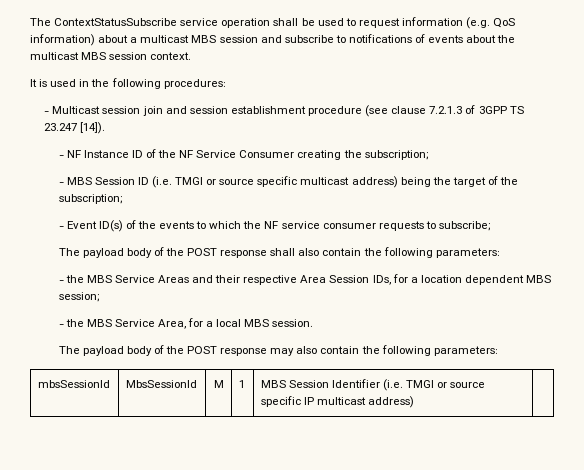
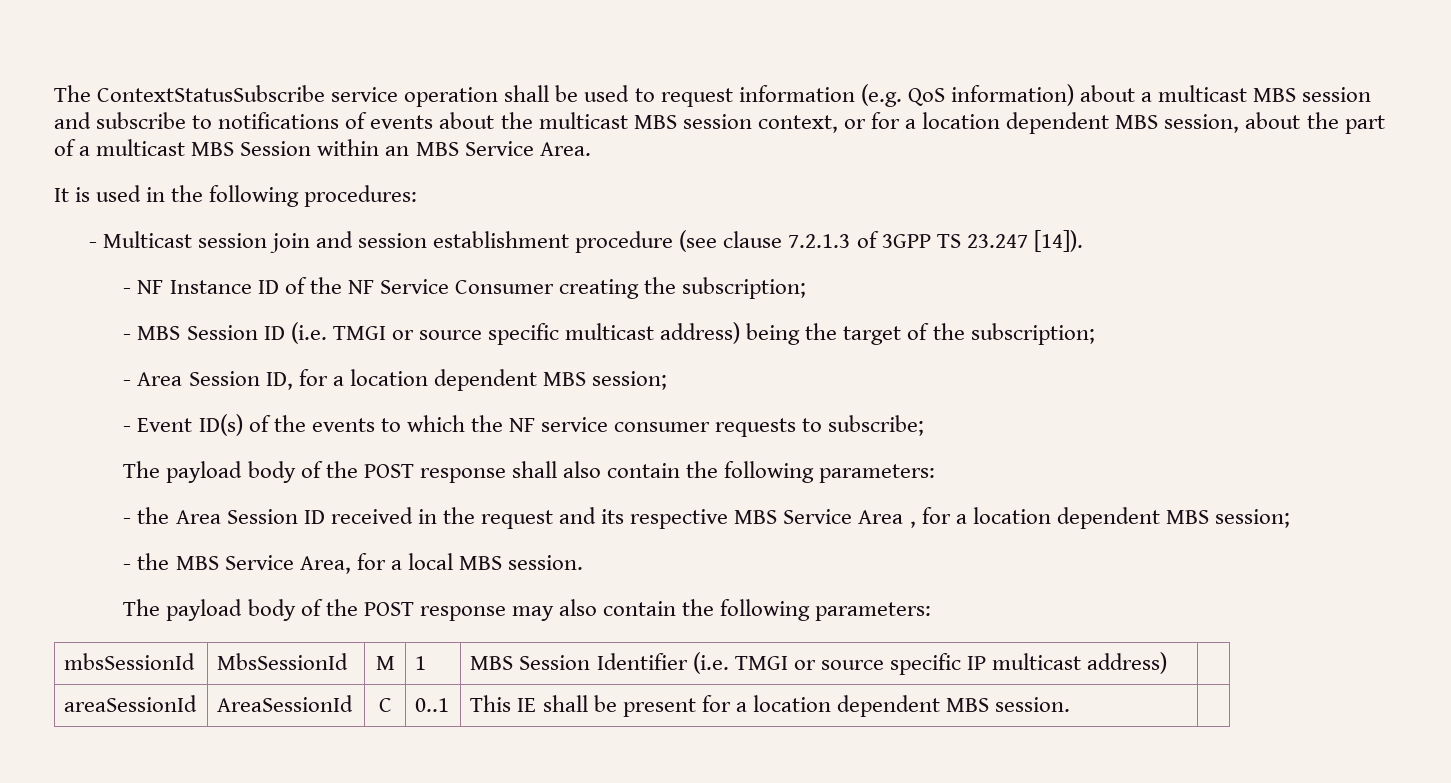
- The ContextStatusSubscribe service operation shall be used to request information (e.g. QoS information) about a multicast MBS session and subscribe to notifications of events about the multicast MBS session context.
+ The ContextStatusSubscribe service operation shall be used to request information (e.g. QoS information) about a multicast MBS session and subscribe to notifications of events about the multicast MBS session context, or for a location dependent MBS session, about the part of a multicast MBS Session within an MBS Service Area.
+ - Area Session ID, for a location dependent MBS session;
- - the MBS Service Areas and their respective Area Session IDs, for a location dependent MBS session;
+ - the Area Session ID received in the request and its respective MBS Service Area , for a location dependent MBS session;
+ areaSessionId | AreaSessionId | C | 0..1 | This IE shall be present for a location dependent MBS session. |

